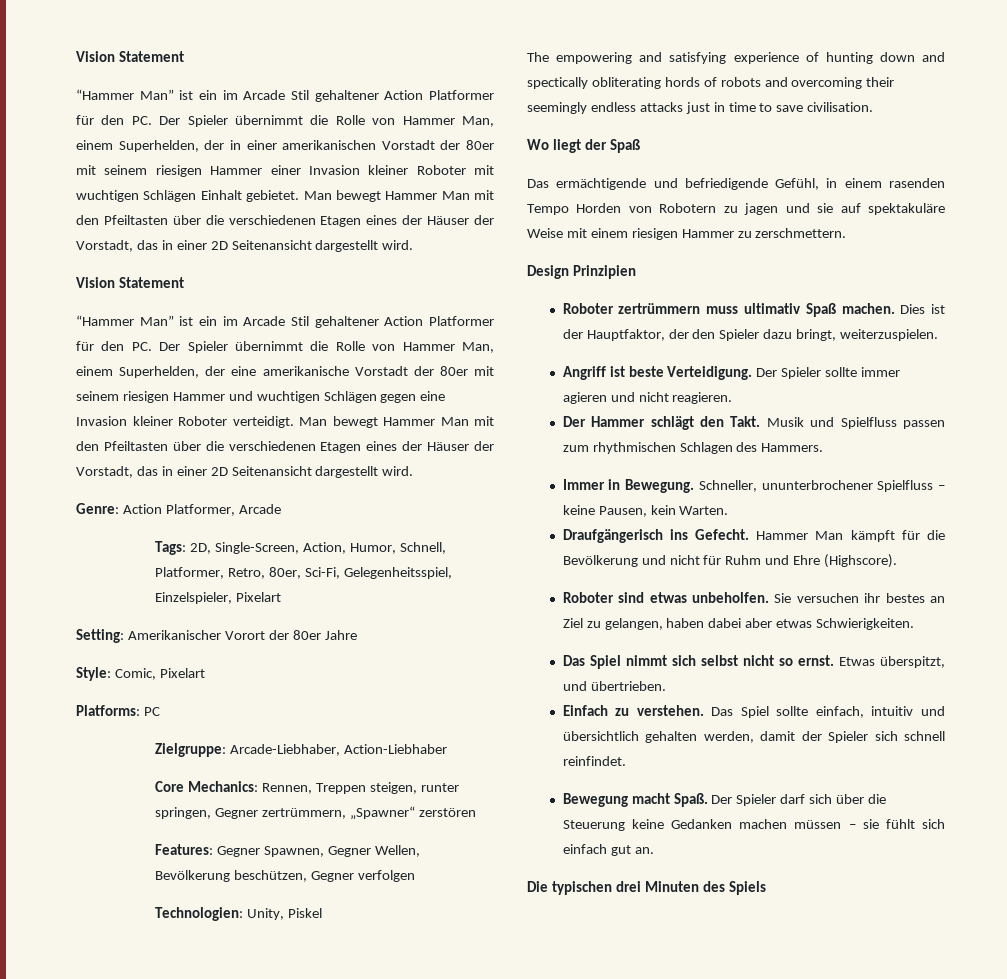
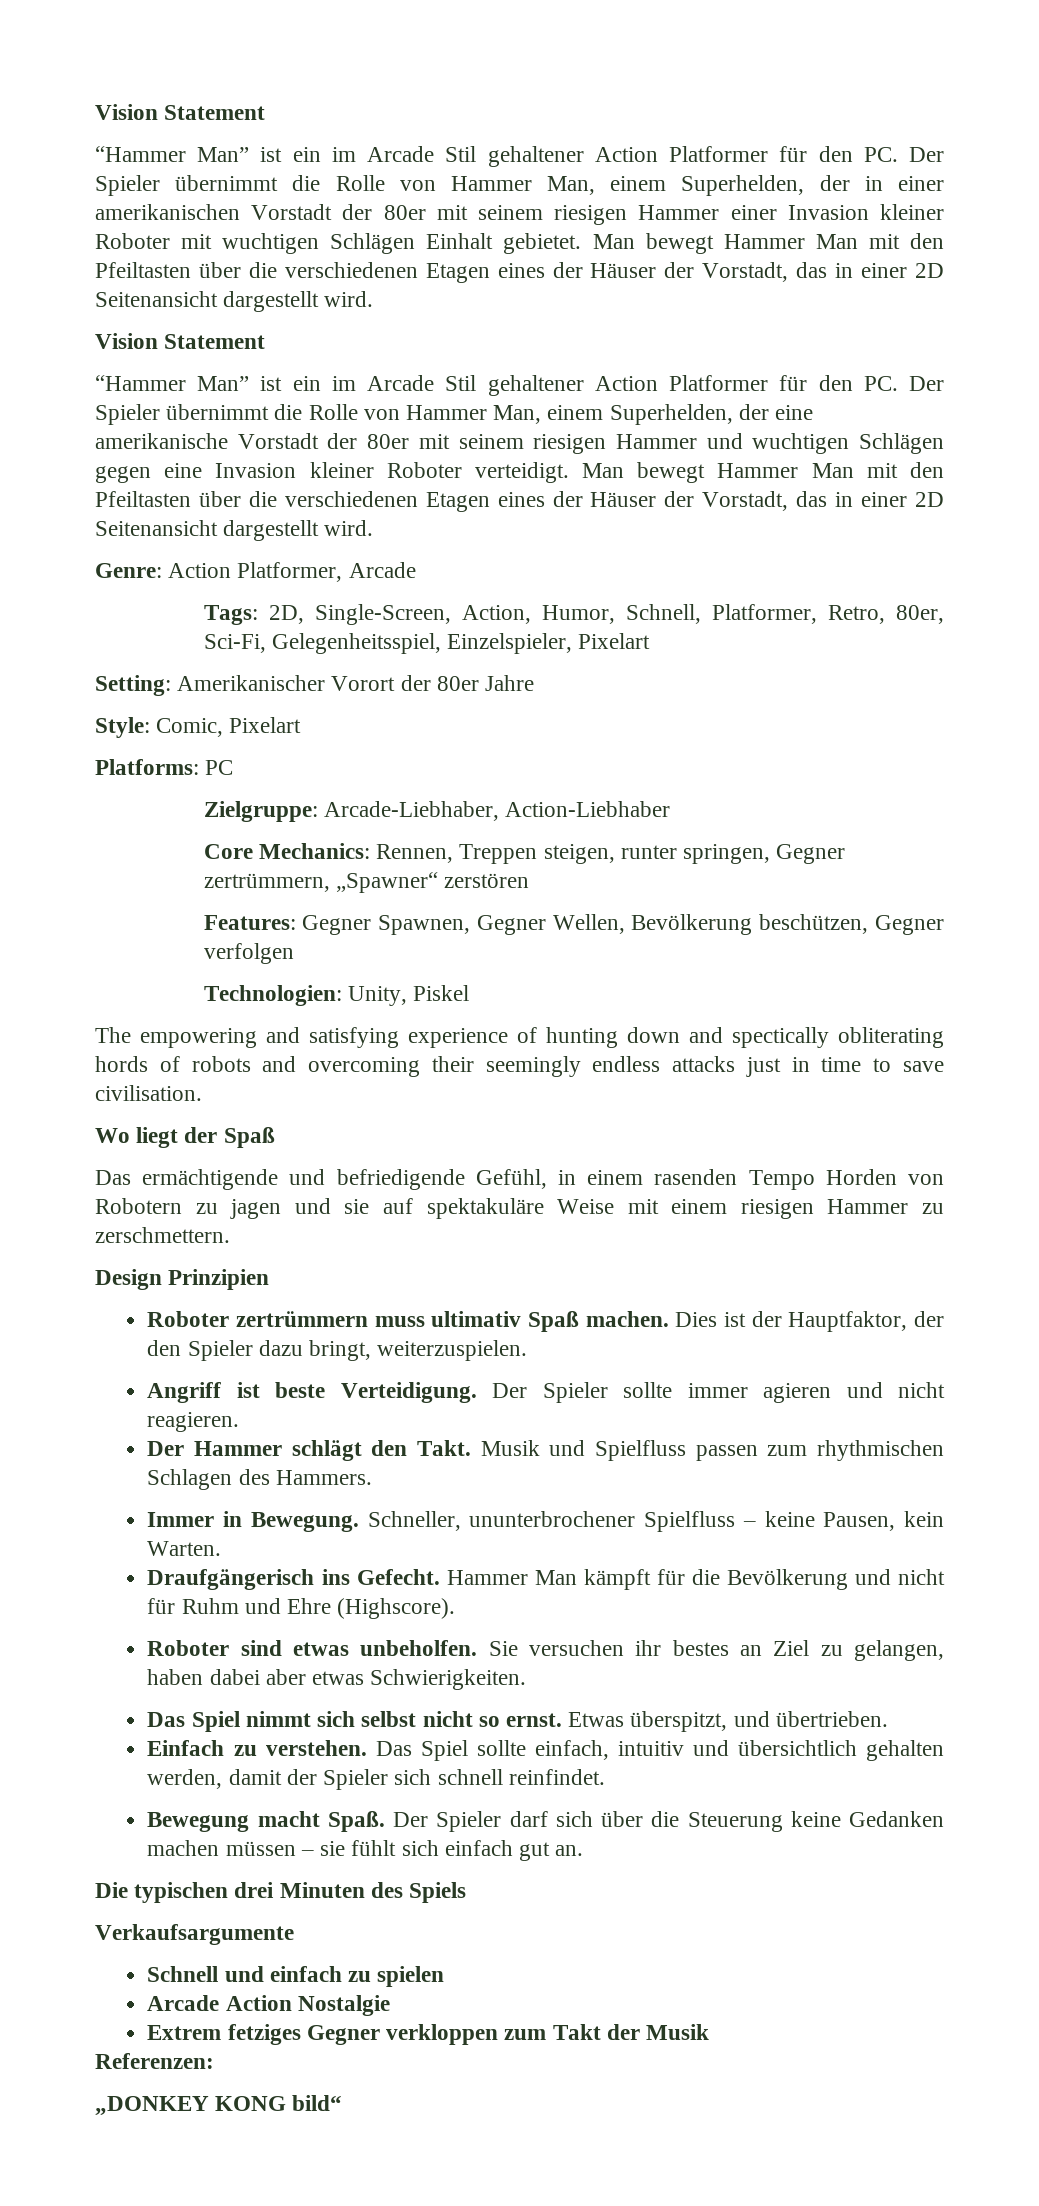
+ Verkaufsargumente
+ Schnell und einfach zu spielen
+ Arcade Action Nostalgie
+ Extrem fetziges Gegner verkloppen zum Takt der Musik
+ Referenzen:
+ „DONKEY KONG bild“

